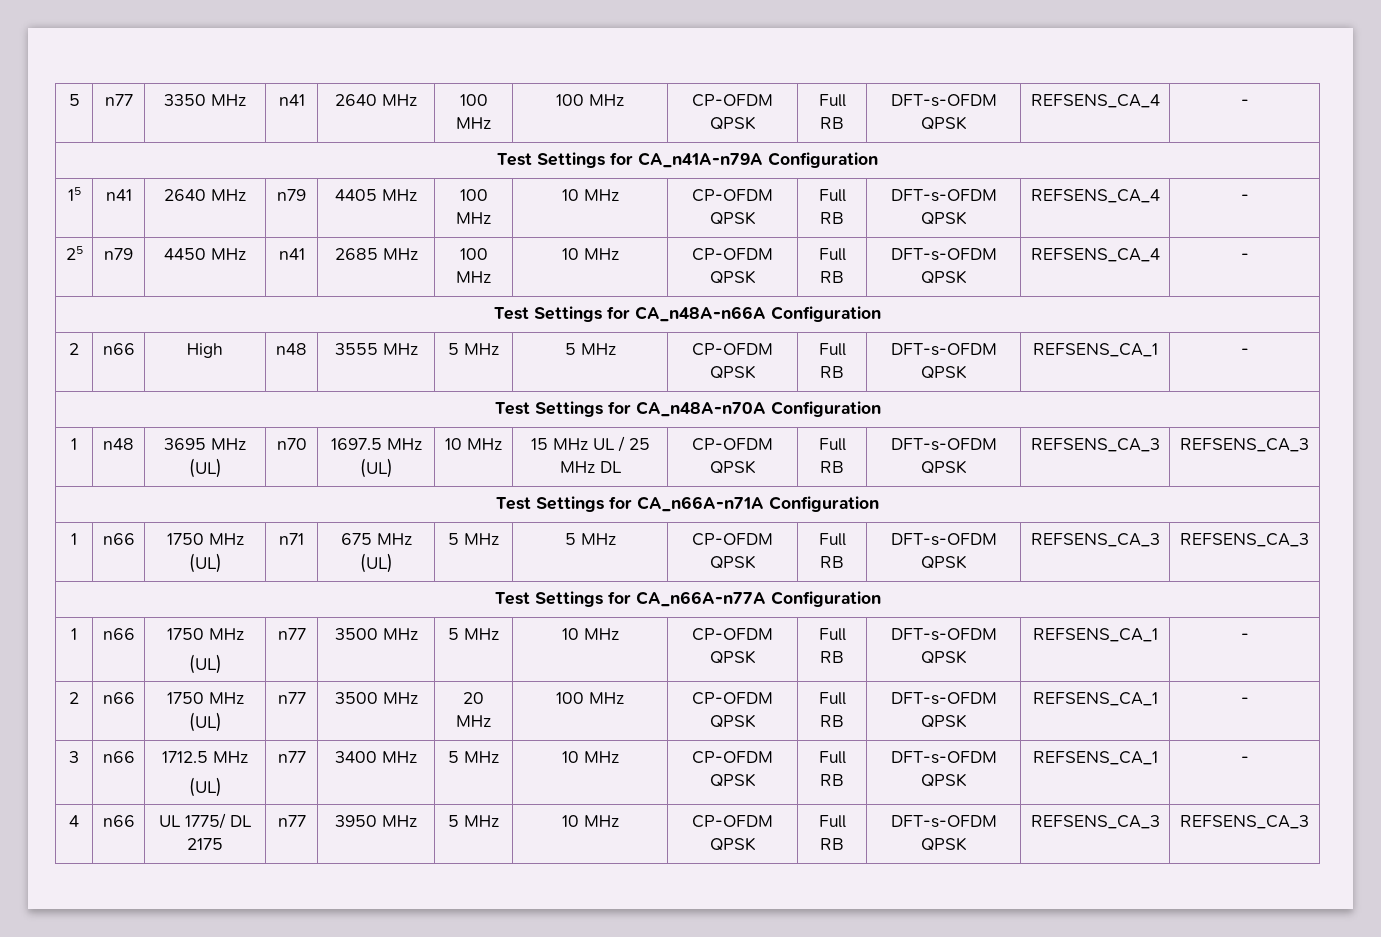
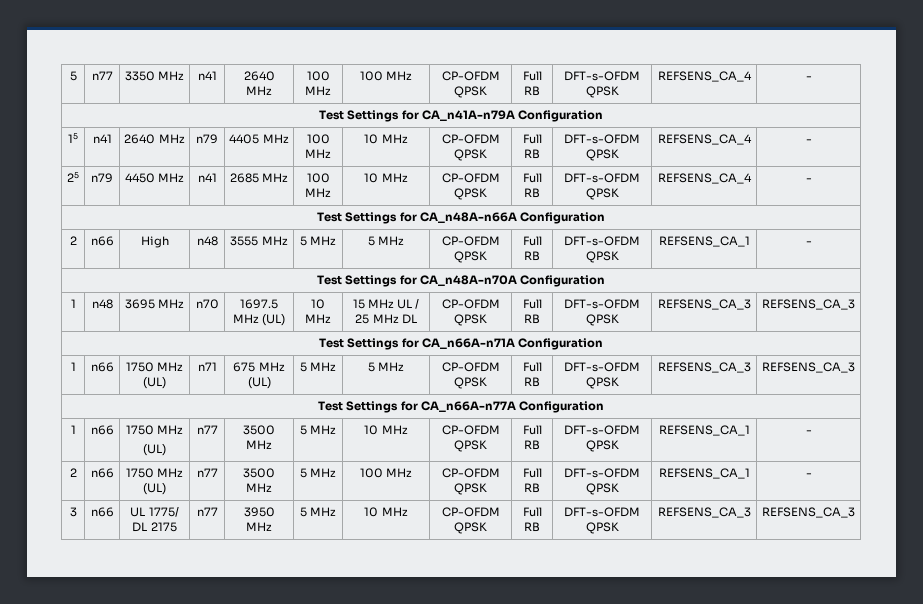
- 1 | n48 | 3695 MHz (UL) | n70 | 1697.5 MHz (UL) | 10 MHz | 15 MHz UL / 25 MHz DL | CP-OFDM QPSK | Full RB | DFT-s-OFDM QPSK | REFSENS_CA_3 | REFSENS_CA_3
+ 1 | n48 | 3695 MHz | n70 | 1697.5 MHz (UL) | 10 MHz | 15 MHz UL / 25 MHz DL | CP-OFDM QPSK | Full RB | DFT-s-OFDM QPSK | REFSENS_CA_3 | REFSENS_CA_3
- 2 | n66 | 1750 MHz (UL) | n77 | 3500 MHz | 20 MHz | 100 MHz | CP-OFDM QPSK | Full RB | DFT-s-OFDM QPSK | REFSENS_CA_1 | -
+ 2 | n66 | 1750 MHz (UL) | n77 | 3500 MHz | 5 MHz | 100 MHz | CP-OFDM QPSK | Full RB | DFT-s-OFDM QPSK | REFSENS_CA_1 | -
- 3 | n66 | 1712.5 MHz
- (UL) | n77 | 3400 MHz | 5 MHz | 10 MHz | CP-OFDM QPSK | Full RB | DFT-s-OFDM QPSK | REFSENS_CA_1 | -
- 4 | n66 | UL 1775/ DL 2175 | n77 | 3950 MHz | 5 MHz | 10 MHz | CP-OFDM QPSK | Full RB | DFT-s-OFDM QPSK | REFSENS_CA_3 | REFSENS_CA_3
+ 3 | n66 | UL 1775/ DL 2175 | n77 | 3950 MHz | 5 MHz | 10 MHz | CP-OFDM QPSK | Full RB | DFT-s-OFDM QPSK | REFSENS_CA_3 | REFSENS_CA_3

